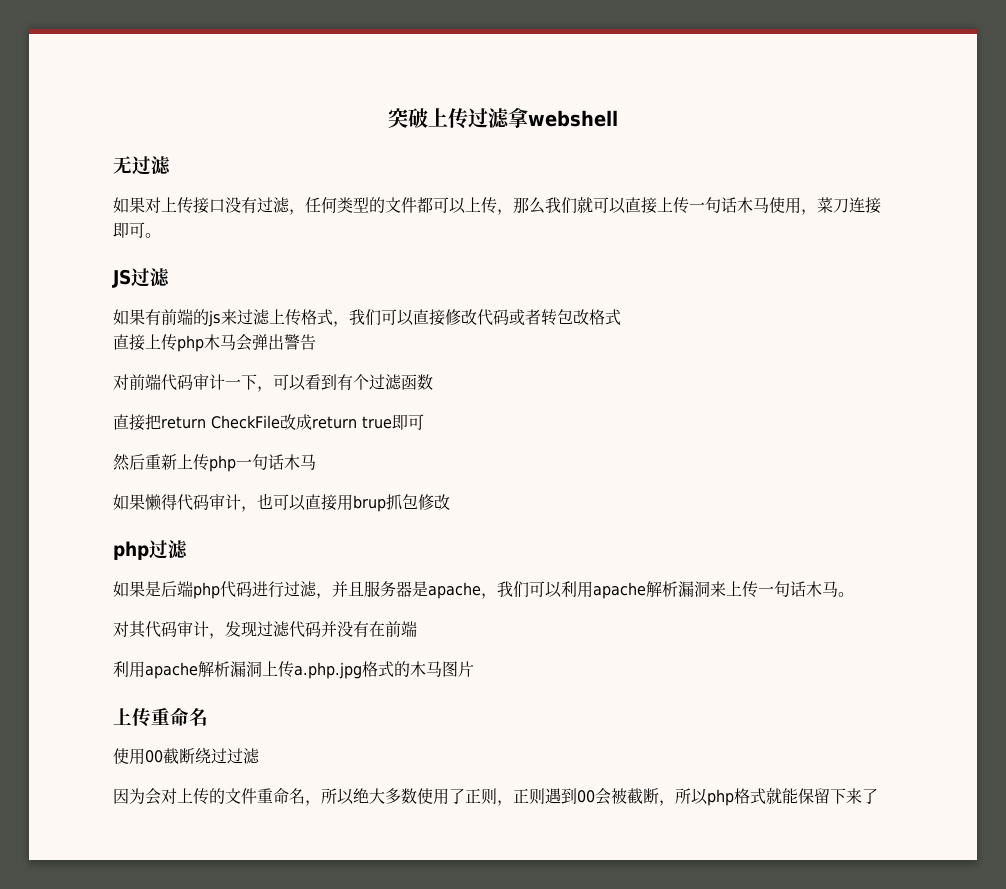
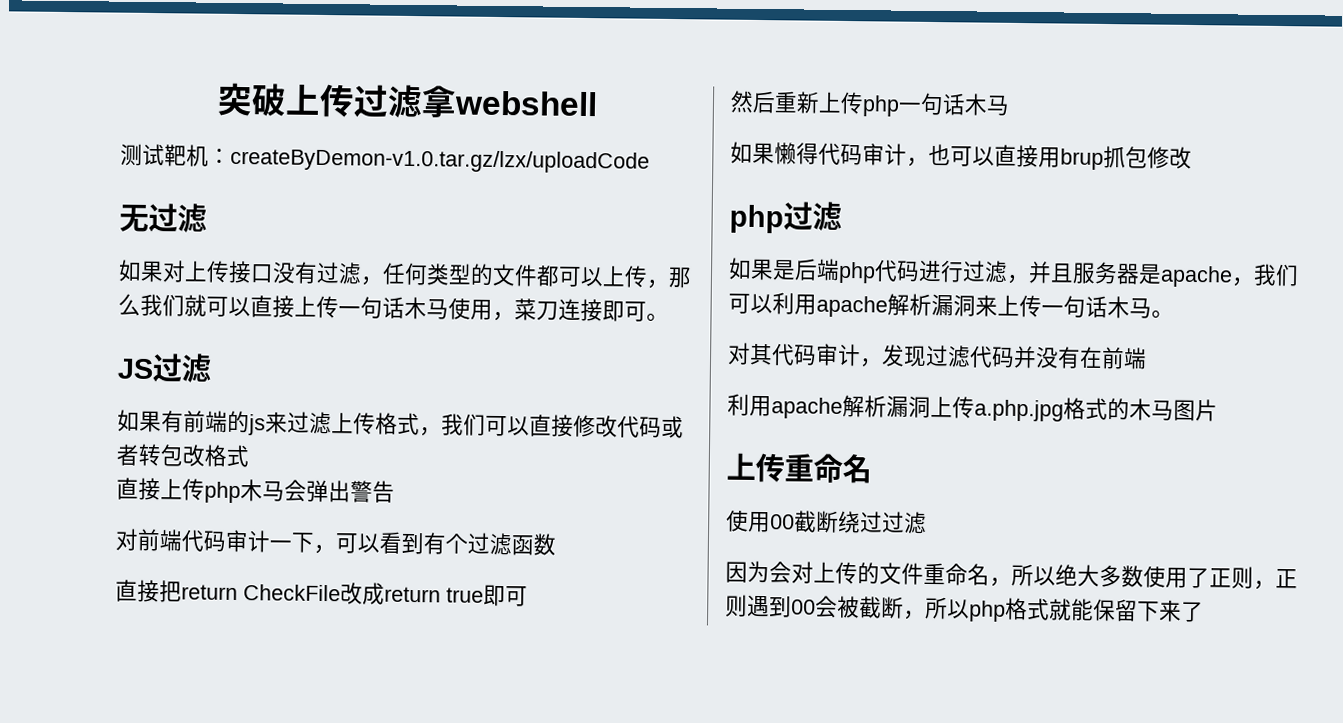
+ 测试靶机：createByDemon-v1.0.tar.gz/lzx/uploadCode

